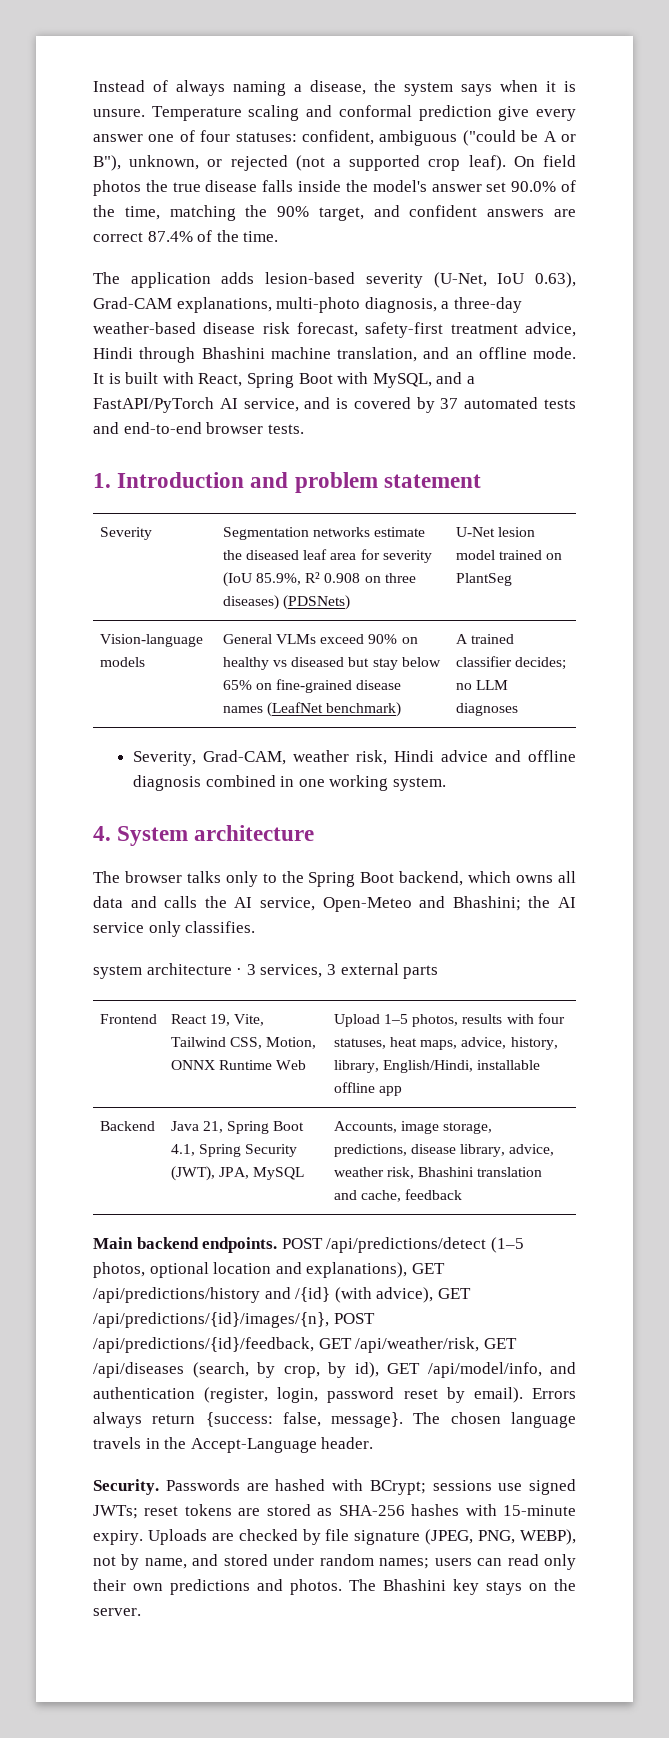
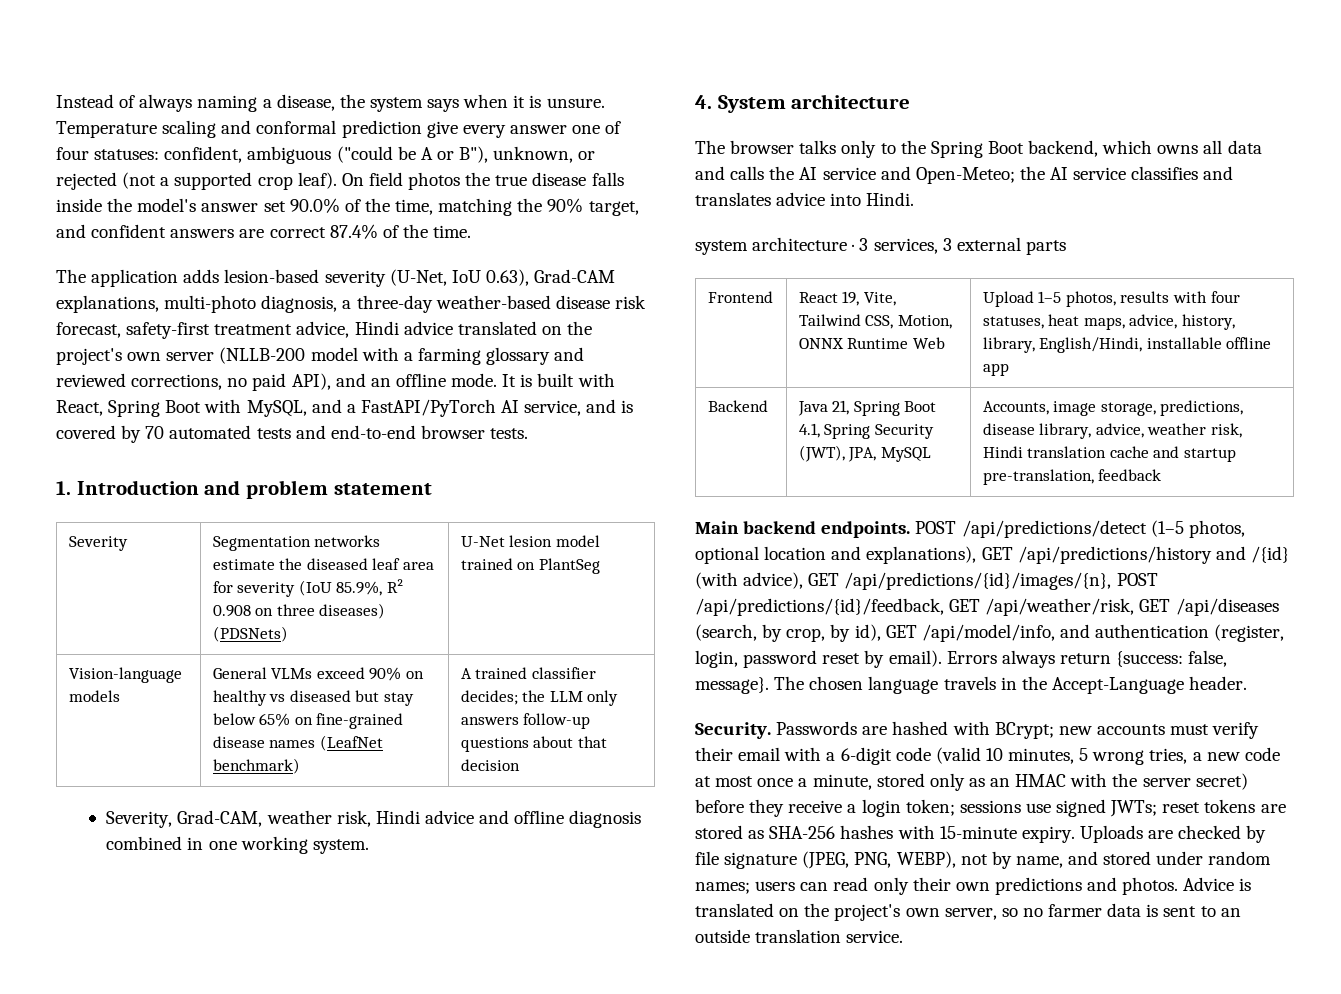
- The application adds lesion-based severity (U-Net, IoU 0.63), Grad-CAM explanations, multi-photo diagnosis, a three-day weather-based disease risk forecast, safety-first treatment advice, Hindi through Bhashini machine translation, and an offline mode.
+ The application adds lesion-based severity (U-Net, IoU 0.63), Grad-CAM explanations, multi-photo diagnosis, a three-day weather-based disease risk forecast, safety-first treatment advice, Hindi advice translated on the project's own server (NLLB-200 model with a farming glossary and reviewed corrections, no paid API), and an offline mode.
- It is built with React, Spring Boot with MySQL, and a FastAPI/PyTorch AI service, and is covered by 37 automated tests and end-to-end browser tests.
+ It is built with React, Spring Boot with MySQL, and a FastAPI/PyTorch AI service, and is covered by 70 automated tests and end-to-end browser tests.
- Vision-language models | General VLMs exceed 90% on healthy vs diseased but stay below 65% on fine-grained disease names (LeafNet benchmark) | A trained classifier decides; no LLM diagnoses
+ Vision-language models | General VLMs exceed 90% on healthy vs diseased but stay below 65% on fine-grained disease names (LeafNet benchmark) | A trained classifier decides; the LLM only answers follow-up questions about that decision
- The browser talks only to the Spring Boot backend, which owns all data and calls the AI service, Open-Meteo and Bhashini; the AI service only classifies.
+ The browser talks only to the Spring Boot backend, which owns all data and calls the AI service and Open-Meteo; the AI service classifies and translates advice into Hindi.
- Backend | Java 21, Spring Boot 4.1, Spring Security (JWT), JPA, MySQL | Accounts, image storage, predictions, disease library, advice, weather risk, Bhashini translation and cache, feedback
+ Backend | Java 21, Spring Boot 4.1, Spring Security (JWT), JPA, MySQL | Accounts, image storage, predictions, disease library, advice, weather risk, Hindi translation cache and startup pre-translation, feedback
- Passwords are hashed with BCrypt; sessions use signed JWTs; reset tokens are stored as SHA-256 hashes with 15-minute expiry.
+ Passwords are hashed with BCrypt; new accounts must verify their email with a 6-digit code (valid 10 minutes, 5 wrong tries, a new code at most once a minute, stored only as an HMAC with the server secret) before they receive a login token; sessions use signed JWTs; reset tokens are stored as SHA-256 hashes with 15-minute expiry.
- The Bhashini key stays on the server.
+ Advice is translated on the project's own server, so no farmer data is sent to an outside translation service.

